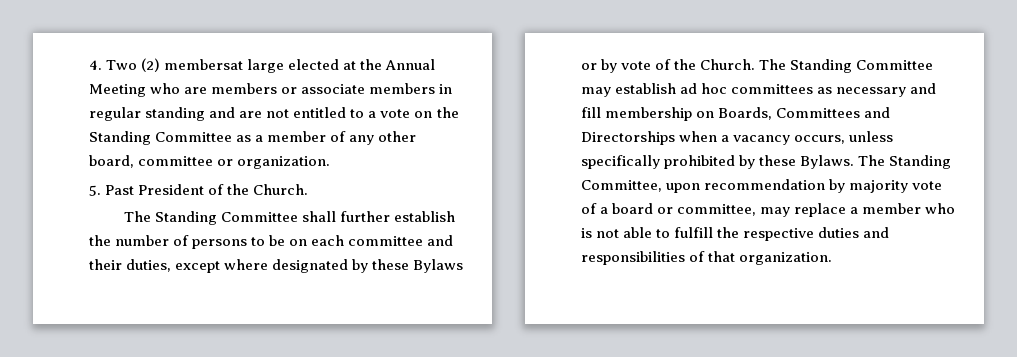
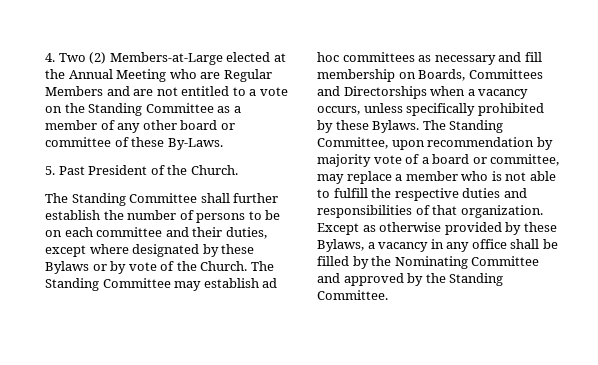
- 4. Two (2) membersat large elected at the Annual Meeting who are members or associate members in regular standing and are not entitled to a vote on the Standing Committee as a member of any other board, committee or organization.
+ 4. Two (2) Members-at-Large elected at the Annual Meeting who are Regular Members and are not entitled to a vote on the Standing Committee as a member of any other board or committee of these By-Laws.
+ Except as otherwise provided by these Bylaws, a vacancy in any office shall be filled by the Nominating Committee and approved by the Standing Committee.

